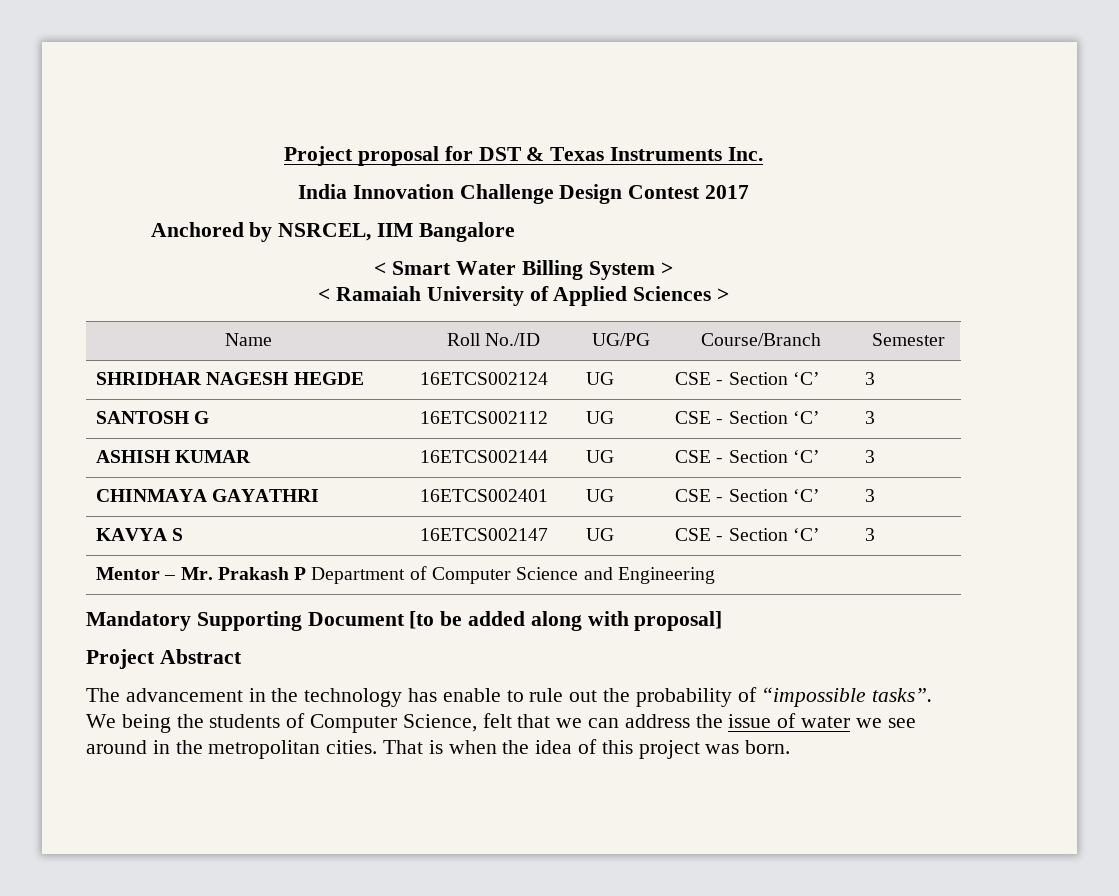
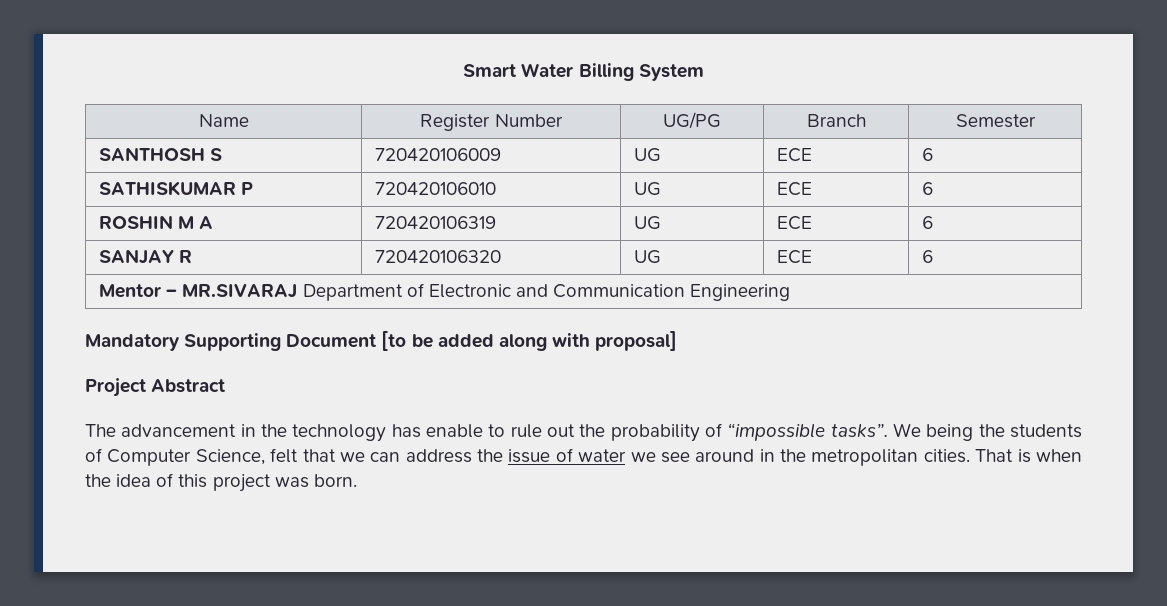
- Project proposal for DST & Texas Instruments Inc.
- India Innovation Challenge Design Contest 2017
- Anchored by NSRCEL, IIM Bangalore
- < Smart Water Billing System >
- < Ramaiah University of Applied Sciences >
+ Smart Water Billing System
- Name | Roll No./ID | UG/PG | Course/Branch | Semester
+ Name | Register Number | UG/PG | Branch | Semester
- SHRIDHAR NAGESH HEGDE | 16ETCS002124 | UG | CSE - Section ‘C’ | 3
- SANTOSH G | 16ETCS002112 | UG | CSE - Section ‘C’ | 3
- ASHISH KUMAR | 16ETCS002144 | UG | CSE - Section ‘C’ | 3
- CHINMAYA GAYATHRI | 16ETCS002401 | UG | CSE - Section ‘C’ | 3
- KAVYA S | 16ETCS002147 | UG | CSE - Section ‘C’ | 3
- Mentor – Mr. Prakash P Department of Computer Science and Engineering
+ SANTHOSH S | 720420106009 | UG | ECE | 6
+ SATHISKUMAR P | 720420106010 | UG | ECE | 6
+ ROSHIN M A | 720420106319 | UG | ECE | 6
+ SANJAY R | 720420106320 | UG | ECE | 6
+ Mentor – MR.SIVARAJ Department of Electronic and Communication Engineering

